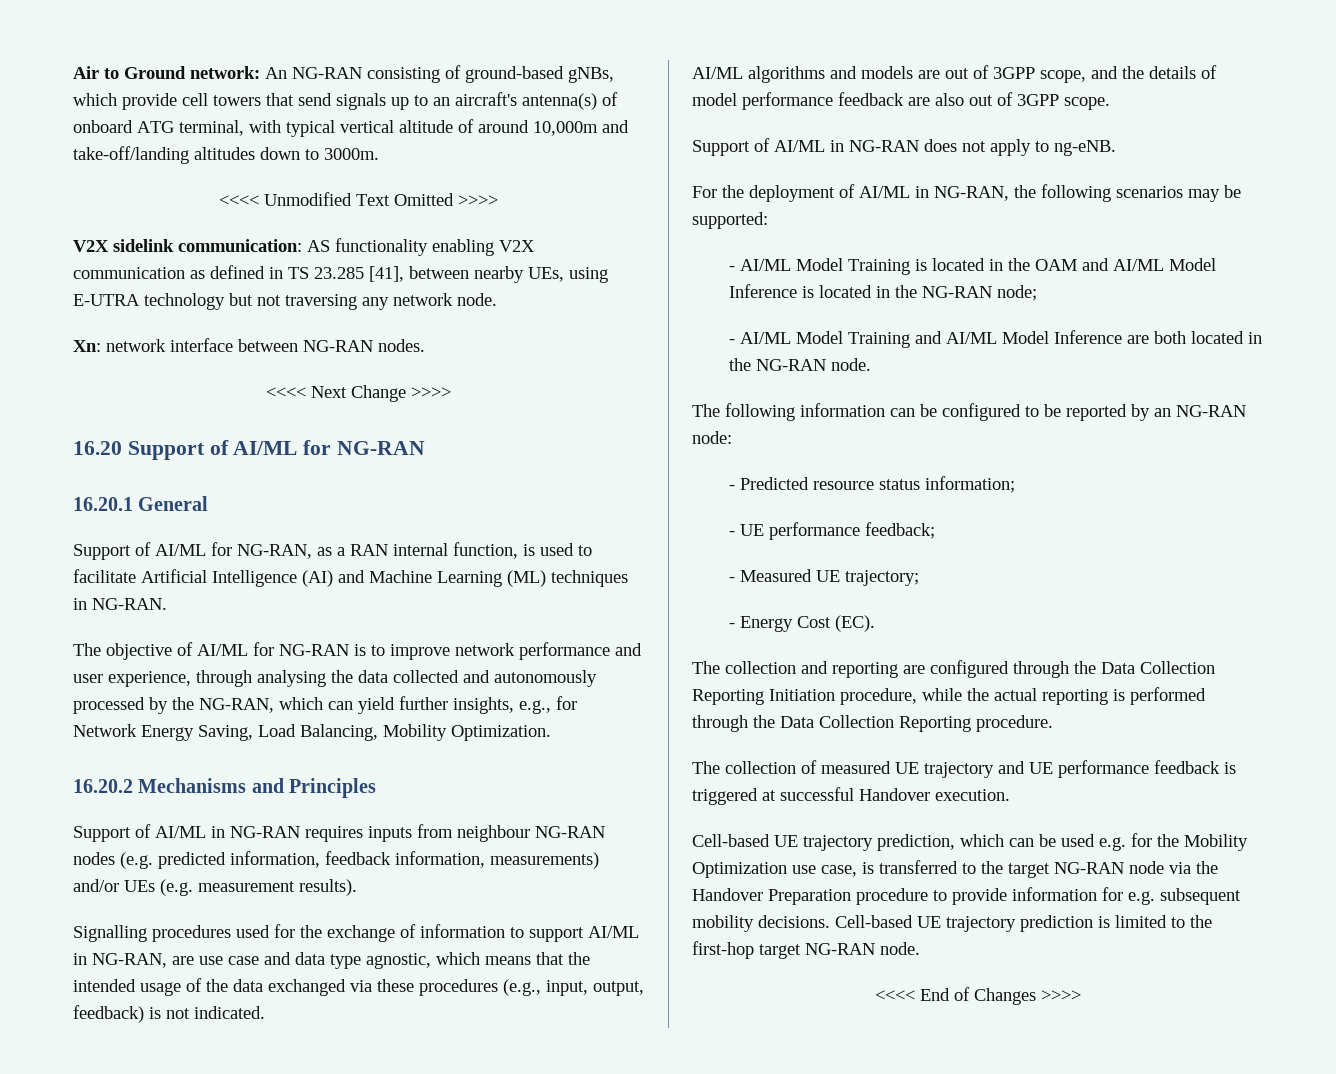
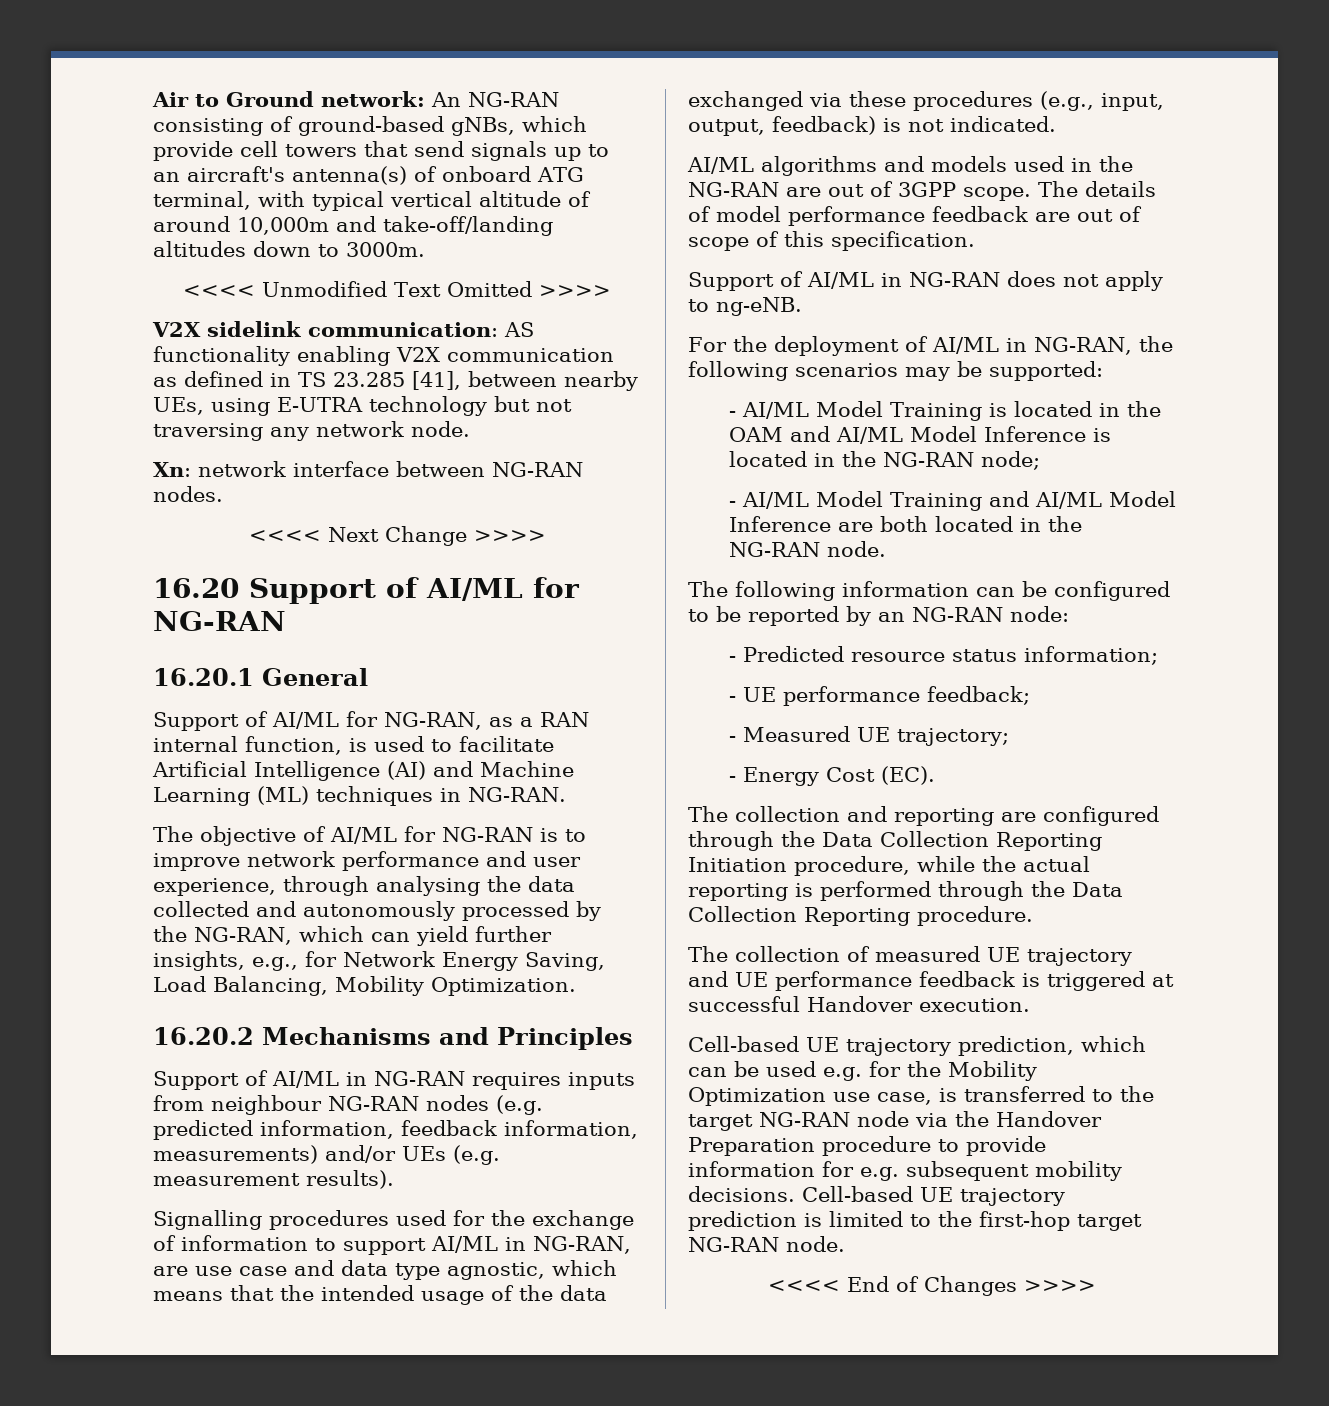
- AI/ML algorithms and models are out of 3GPP scope, and the details of model performance feedback are also out of 3GPP scope.
+ AI/ML algorithms and models used in the NG-RAN are out of 3GPP scope. The details of model performance feedback are out of scope of this specification.

